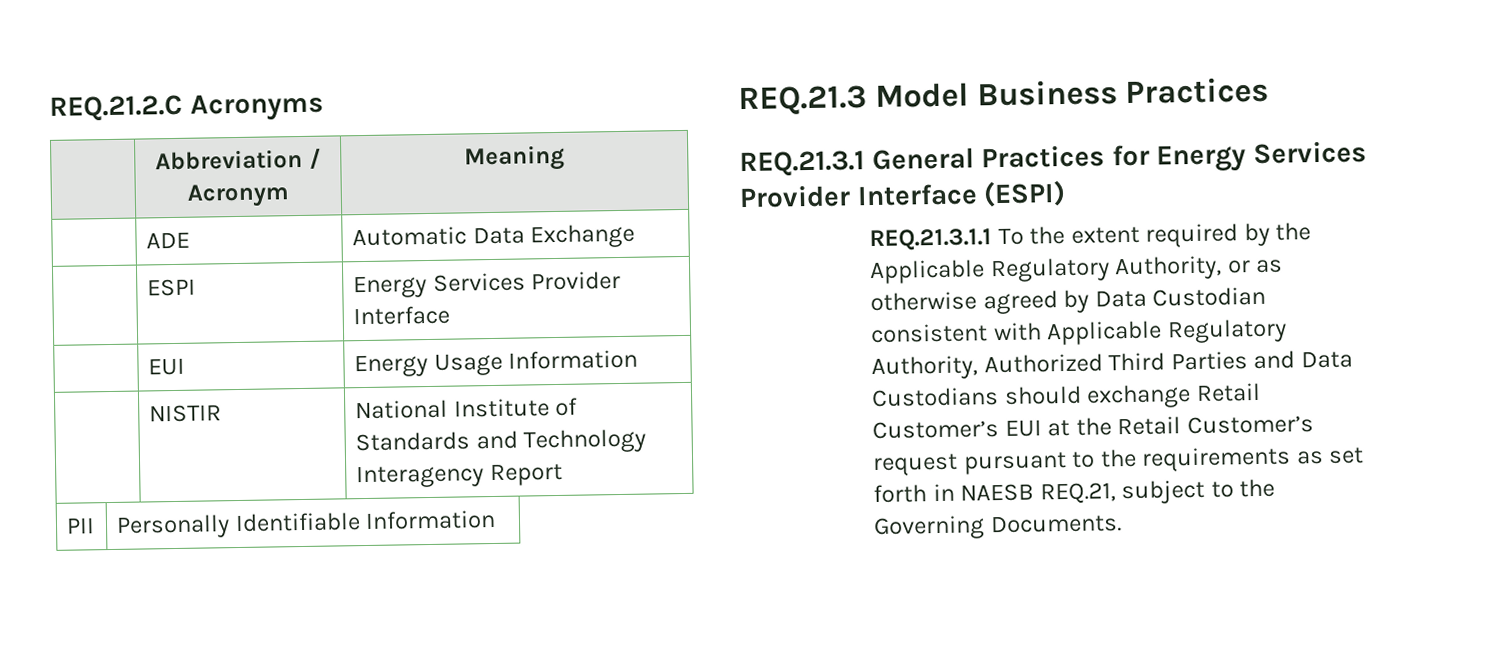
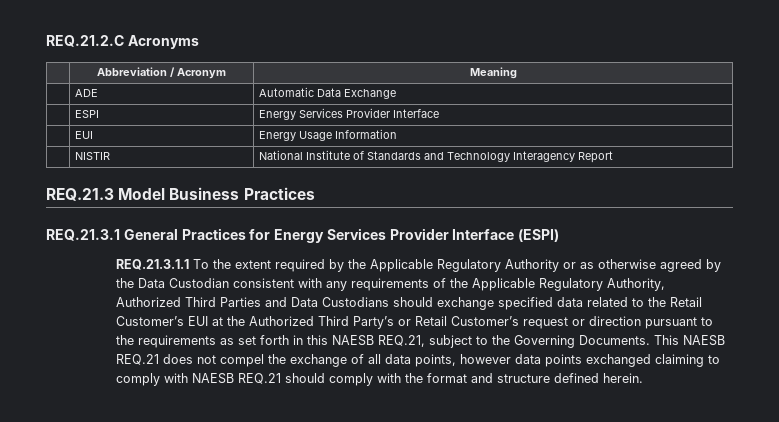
- PII | Personally Identifiable Information
- REQ.21.3.1.1 To the extent required by the Applicable Regulatory Authority, or as otherwise agreed by Data Custodian consistent with Applicable Regulatory Authority, Authorized Third Parties and Data Custodians should exchange Retail Customer’s EUI at the Retail Customer’s request pursuant to the requirements as set forth in NAESB REQ.21, subject to the Governing Documents.
+ REQ.21.3.1.1 To the extent required by the Applicable Regulatory Authority or as otherwise agreed by the Data Custodian consistent with any requirements of the Applicable Regulatory Authority, Authorized Third Parties and Data Custodians should exchange specified data related to the Retail Customer’s EUI at the Authorized Third Party’s or Retail Customer’s request or direction pursuant to the requirements as set forth in this NAESB REQ.21, subject to the Governing Documents.
+ This NAESB REQ.21 does not compel the exchange of all data points, however data points exchanged claiming to comply with NAESB REQ.21 should comply with the format and structure defined herein.

